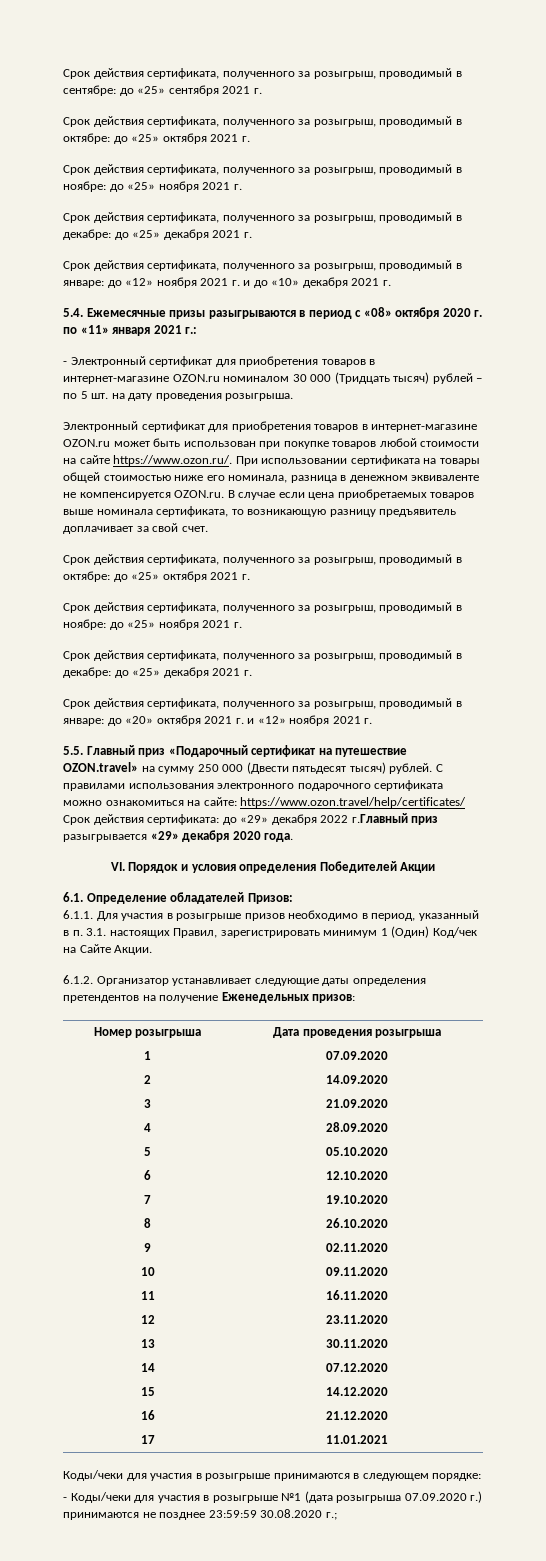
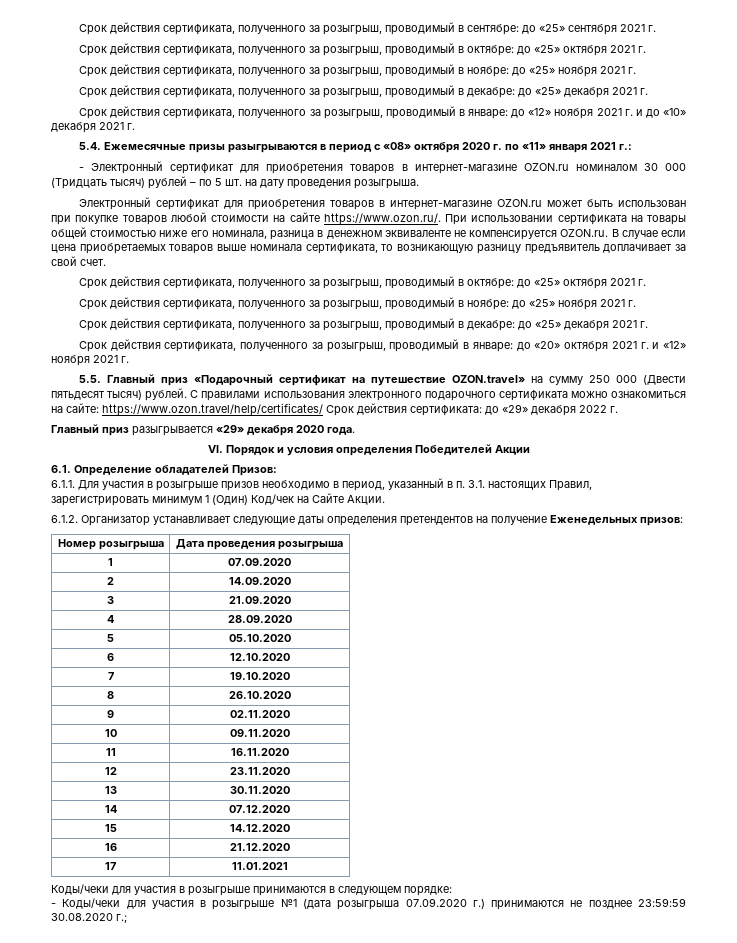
- С правилами использования электронного подарочного сертификата можно ознакомиться на сайте: https://www.ozon.travel/help/certificates/ Срок действия сертификата: до «29» декабря 2022 г.Главный приз разыгрывается «29» декабря 2020 года.
+ С правилами использования электронного подарочного сертификата можно ознакомиться на сайте: https://www.ozon.travel/help/certificates/ Срок действия сертификата: до «29» декабря 2022 г.
+ Главный приз разыгрывается «29» декабря 2020 года.

